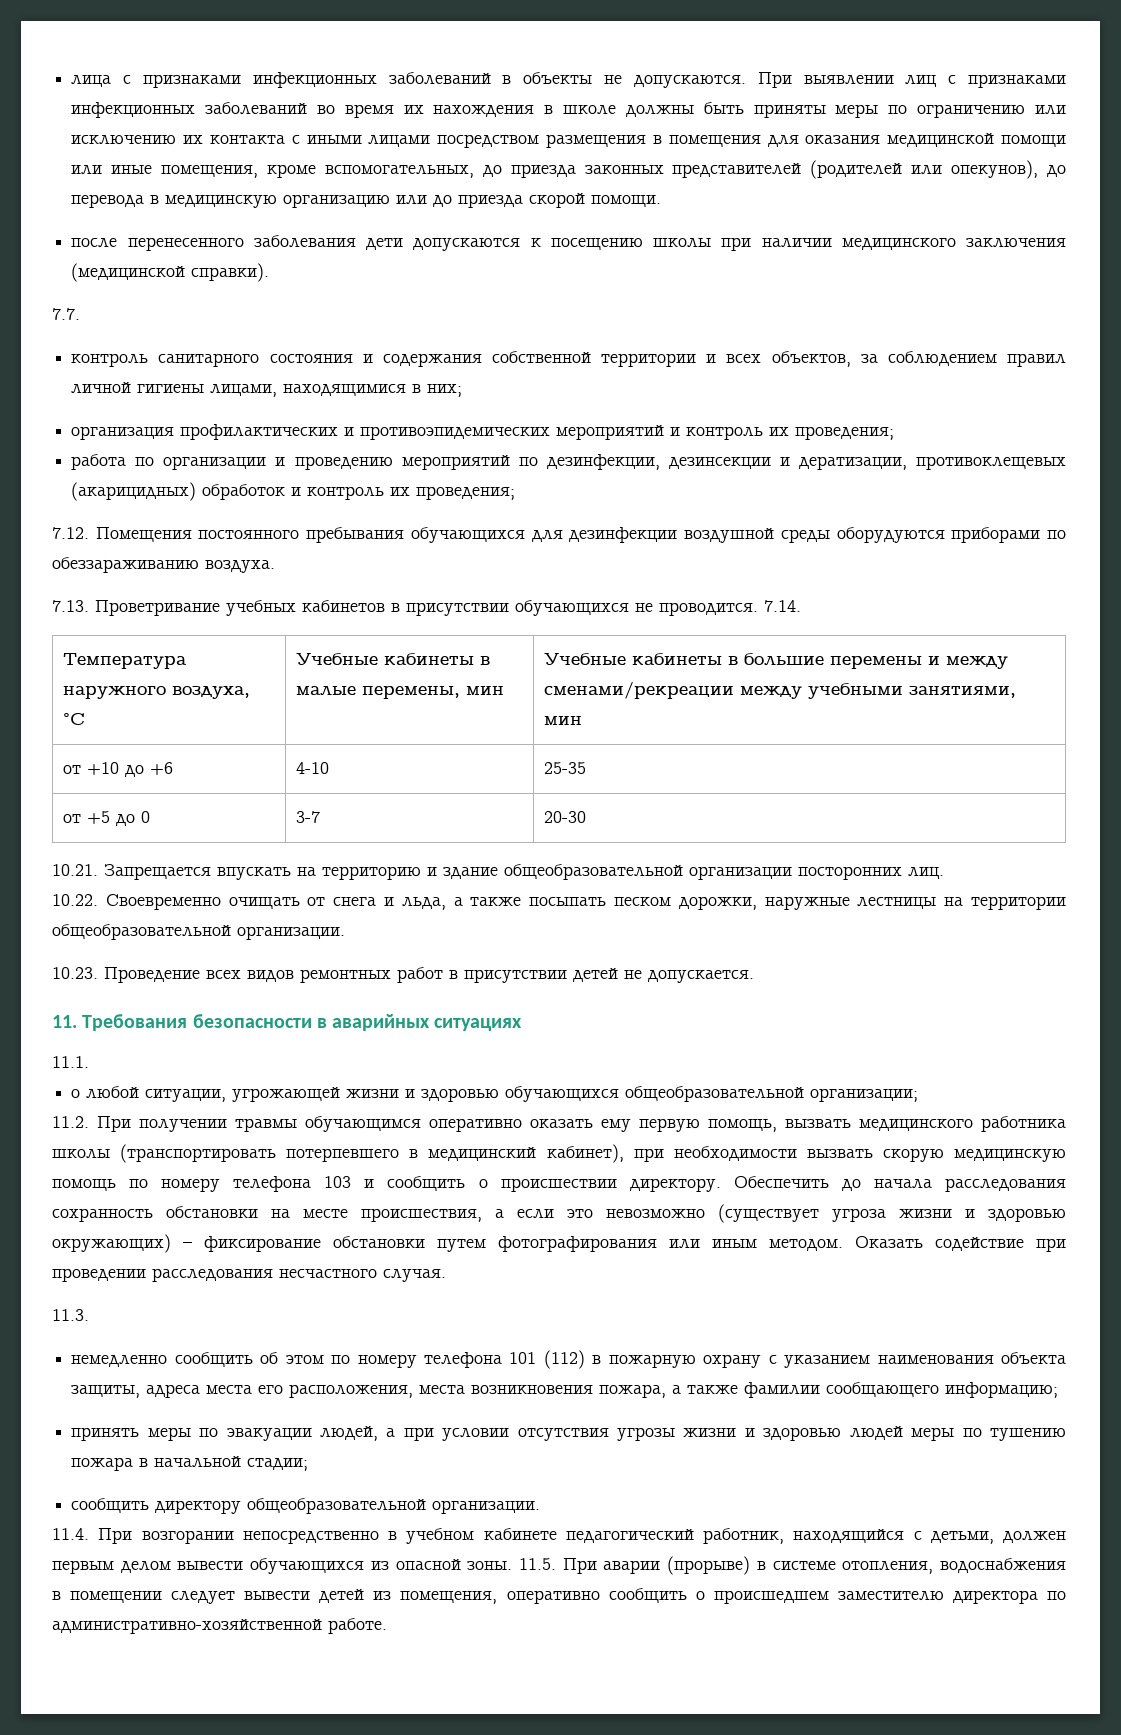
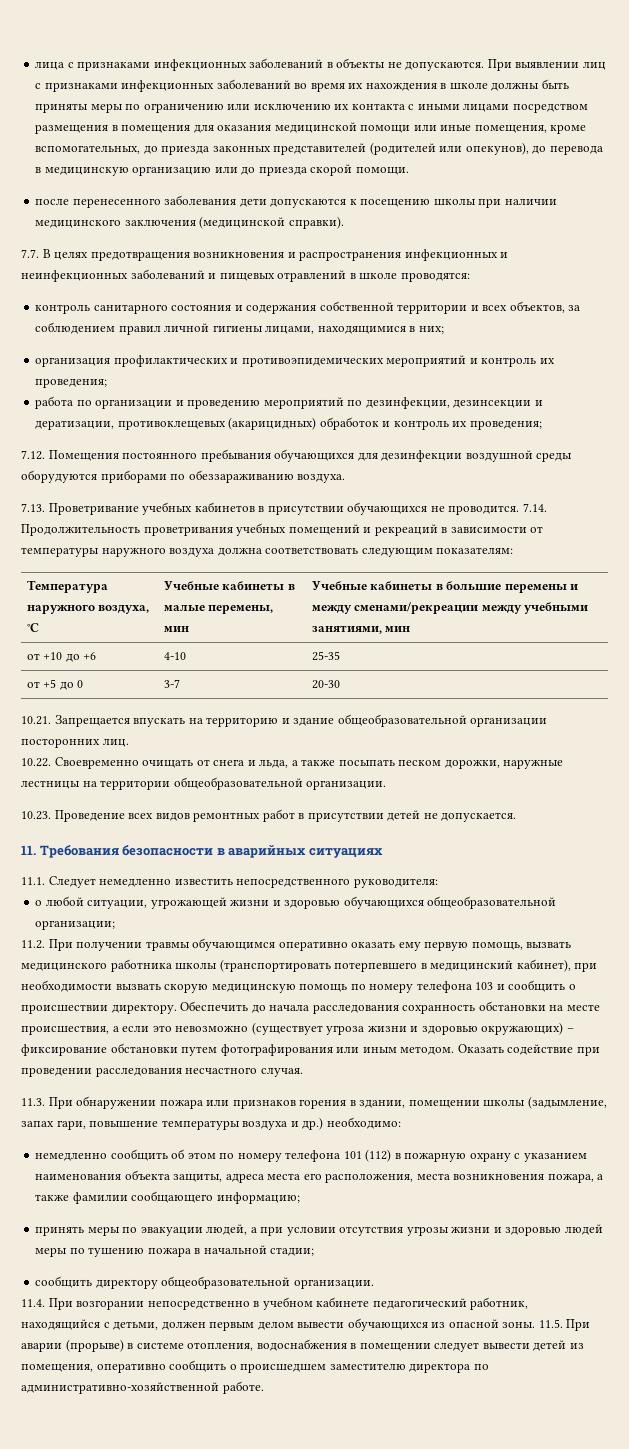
- 7.7.
+ 7.7. В целях предотвращения возникновения и распространения инфекционных и неинфекционных заболеваний и пищевых отравлений в школе проводятся:
- 7.14.
+ 7.14. Продолжительность проветривания учебных помещений и рекреаций в зависимости от температуры наружного воздуха должна соответствовать следующим показателям:
- 11.1.
+ 11.1. Следует немедленно известить непосредственного руководителя:
- 11.3.
+ 11.3. При обнаружении пожара или признаков горения в здании, помещении школы (задымление, запах гари, повышение температуры воздуха и др.) необходимо:

